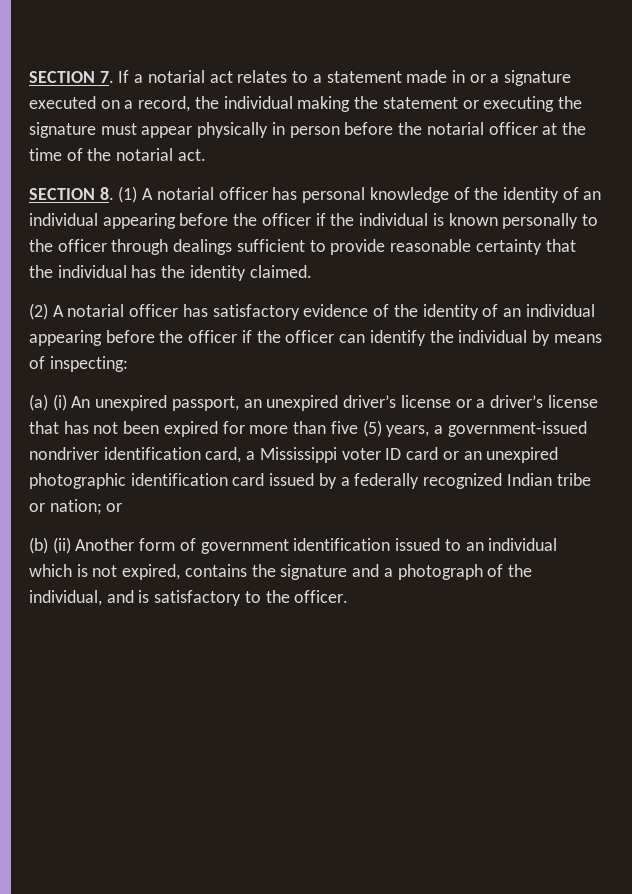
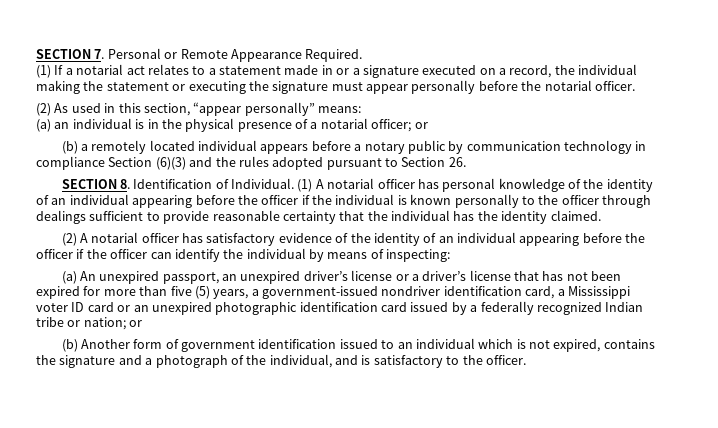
- SECTION 7. If a notarial act relates to a statement made in or a signature executed on a record, the individual making the statement or executing the signature must appear physically in person before the notarial officer at the time of the notarial act.
+ SECTION 7. Personal or Remote Appearance Required.
+ (1) If a notarial act relates to a statement made in or a signature executed on a record, the individual making the statement or executing the signature must appear personally before the notarial officer.
+ (2) As used in this section, “appear personally” means:
+ (a) an individual is in the physical presence of a notarial officer; or
+ (b) a remotely located individual appears before a notary public by communication technology in compliance Section (6)(3) and the rules adopted pursuant to Section 26.
- SECTION 8. (1) A notarial officer has personal knowledge of the identity of an individual appearing before the officer if the individual is known personally to the officer through dealings sufficient to provide reasonable certainty that the individual has the identity claimed.
+ SECTION 8. Identification of Individual. (1) A notarial officer has personal knowledge of the identity of an individual appearing before the officer if the individual is known personally to the officer through dealings sufficient to provide reasonable certainty that the individual has the identity claimed.
- (a) (i) An unexpired passport, an unexpired driver’s license or a driver’s license that has not been expired for more than five (5) years, a government-issued nondriver identification card, a Mississippi voter ID card or an unexpired photographic identification card issued by a federally recognized Indian tribe or nation; or
+ (a) An unexpired passport, an unexpired driver’s license or a driver’s license that has not been expired for more than five (5) years, a government-issued nondriver identification card, a Mississippi voter ID card or an unexpired photographic identification card issued by a federally recognized Indian tribe or nation; or
- (b) (ii) Another form of government identification issued to an individual which is not expired, contains the signature and a photograph of the individual, and is satisfactory to the officer.
+ (b) Another form of government identification issued to an individual which is not expired, contains the signature and a photograph of the individual, and is satisfactory to the officer.

